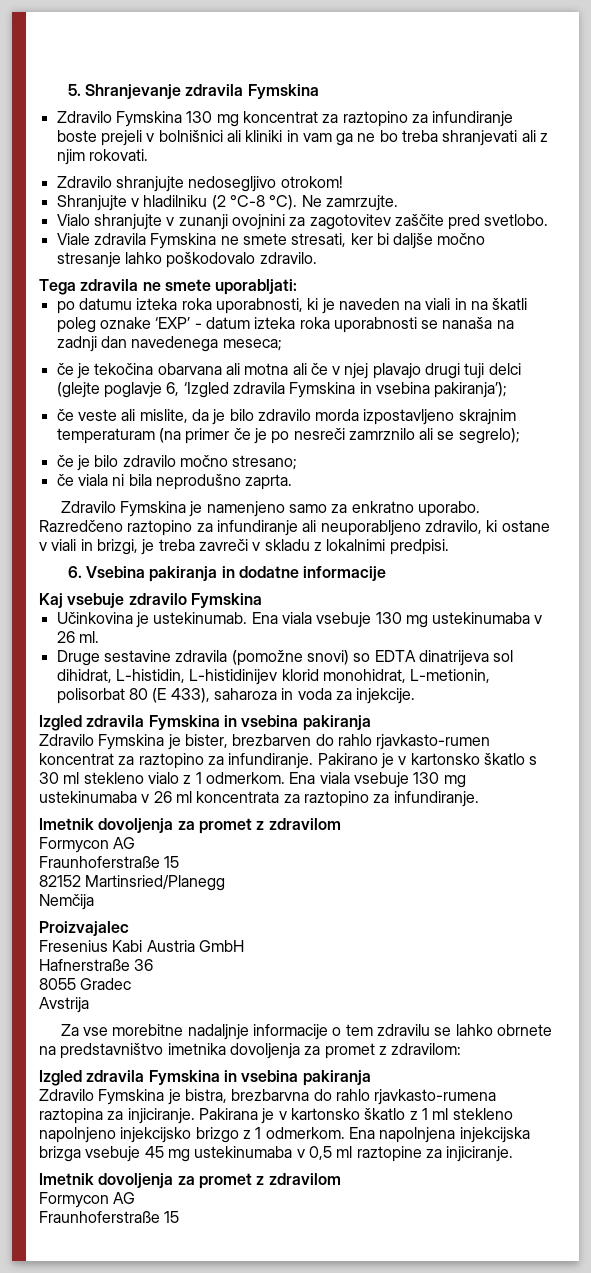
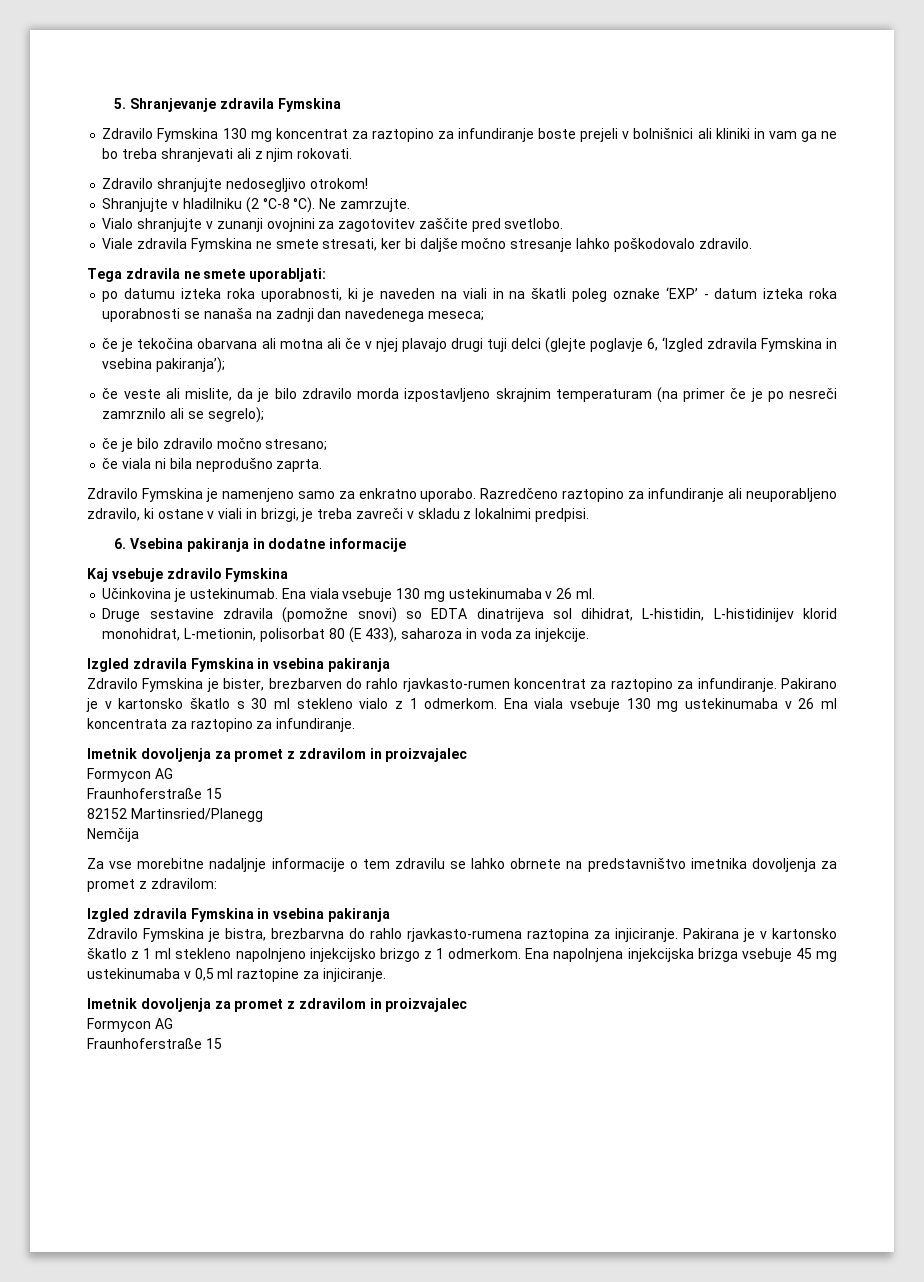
  Ena viala vsebuje 130 mg ustekinumaba v 26 ml koncentrata za raztopino za infundiranje.
- Imetnik dovoljenja za promet z zdravilom
+ Imetnik dovoljenja za promet z zdravilom in proizvajalec
- Proizvajalec
- Fresenius Kabi Austria GmbH
- Hafnerstraße 36
- 8055 Gradec
- Avstrija
  Ena napolnjena injekcijska brizga vsebuje 45 mg ustekinumaba v 0,5 ml raztopine za injiciranje.
- Imetnik dovoljenja za promet z zdravilom
+ Imetnik dovoljenja za promet z zdravilom in proizvajalec

